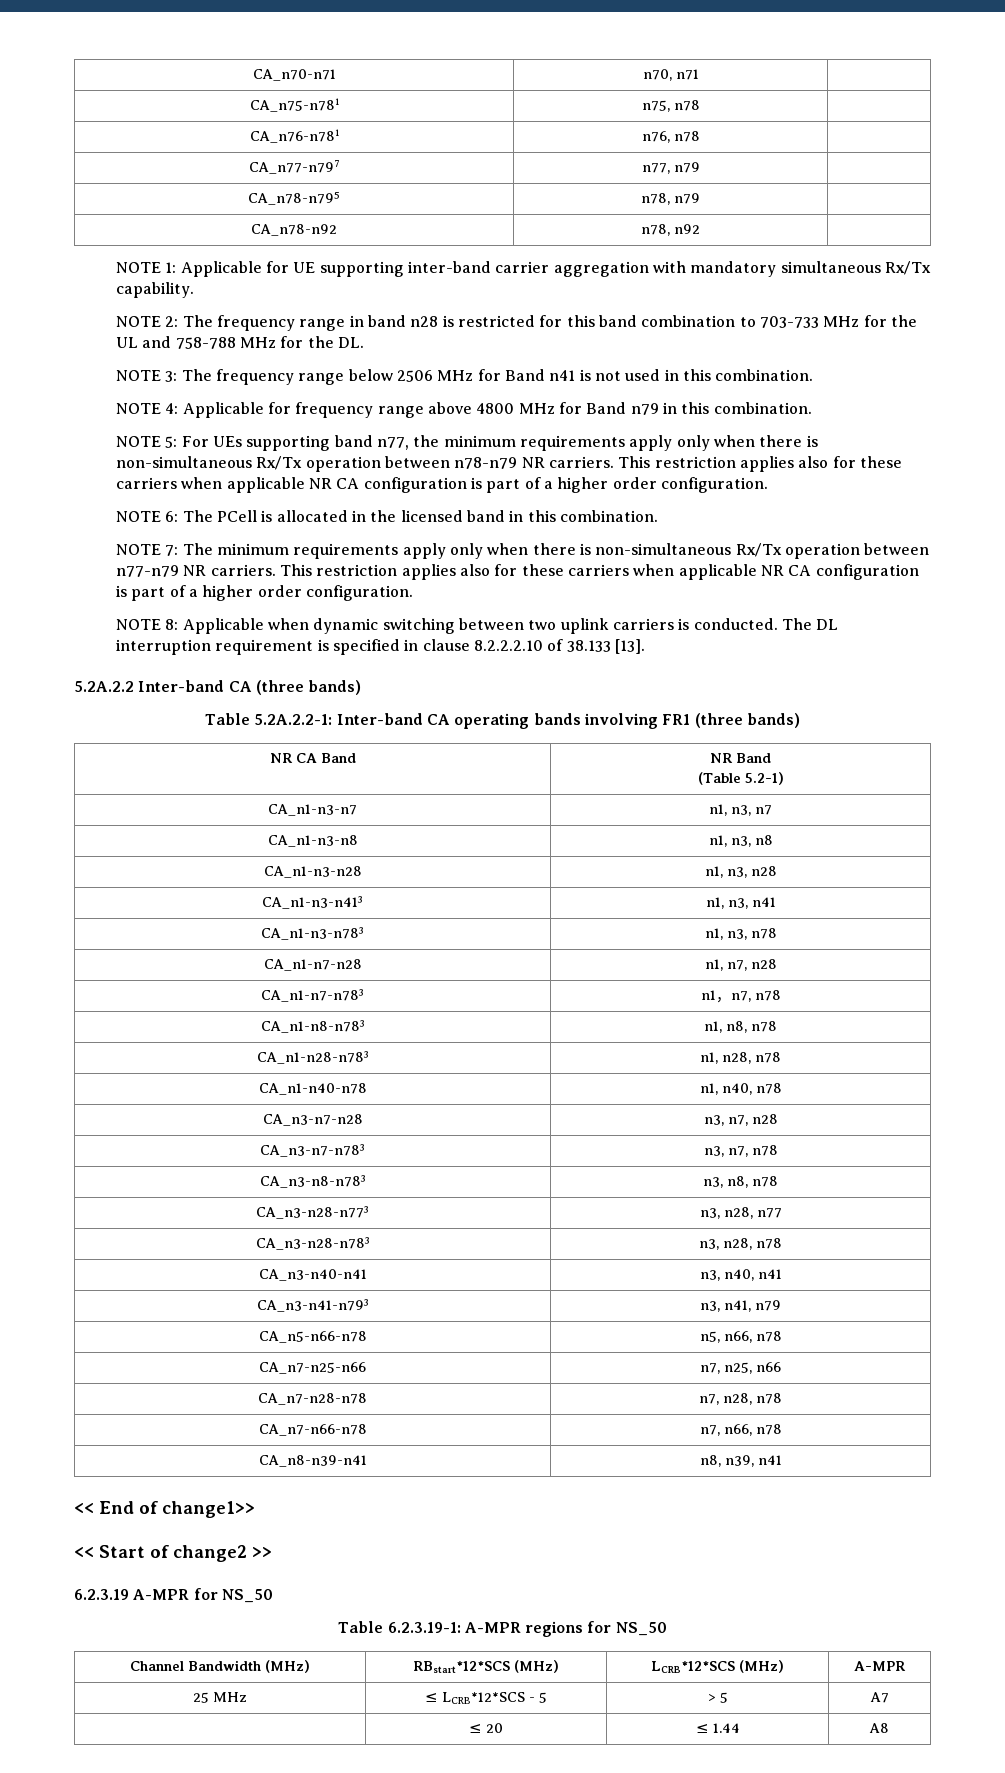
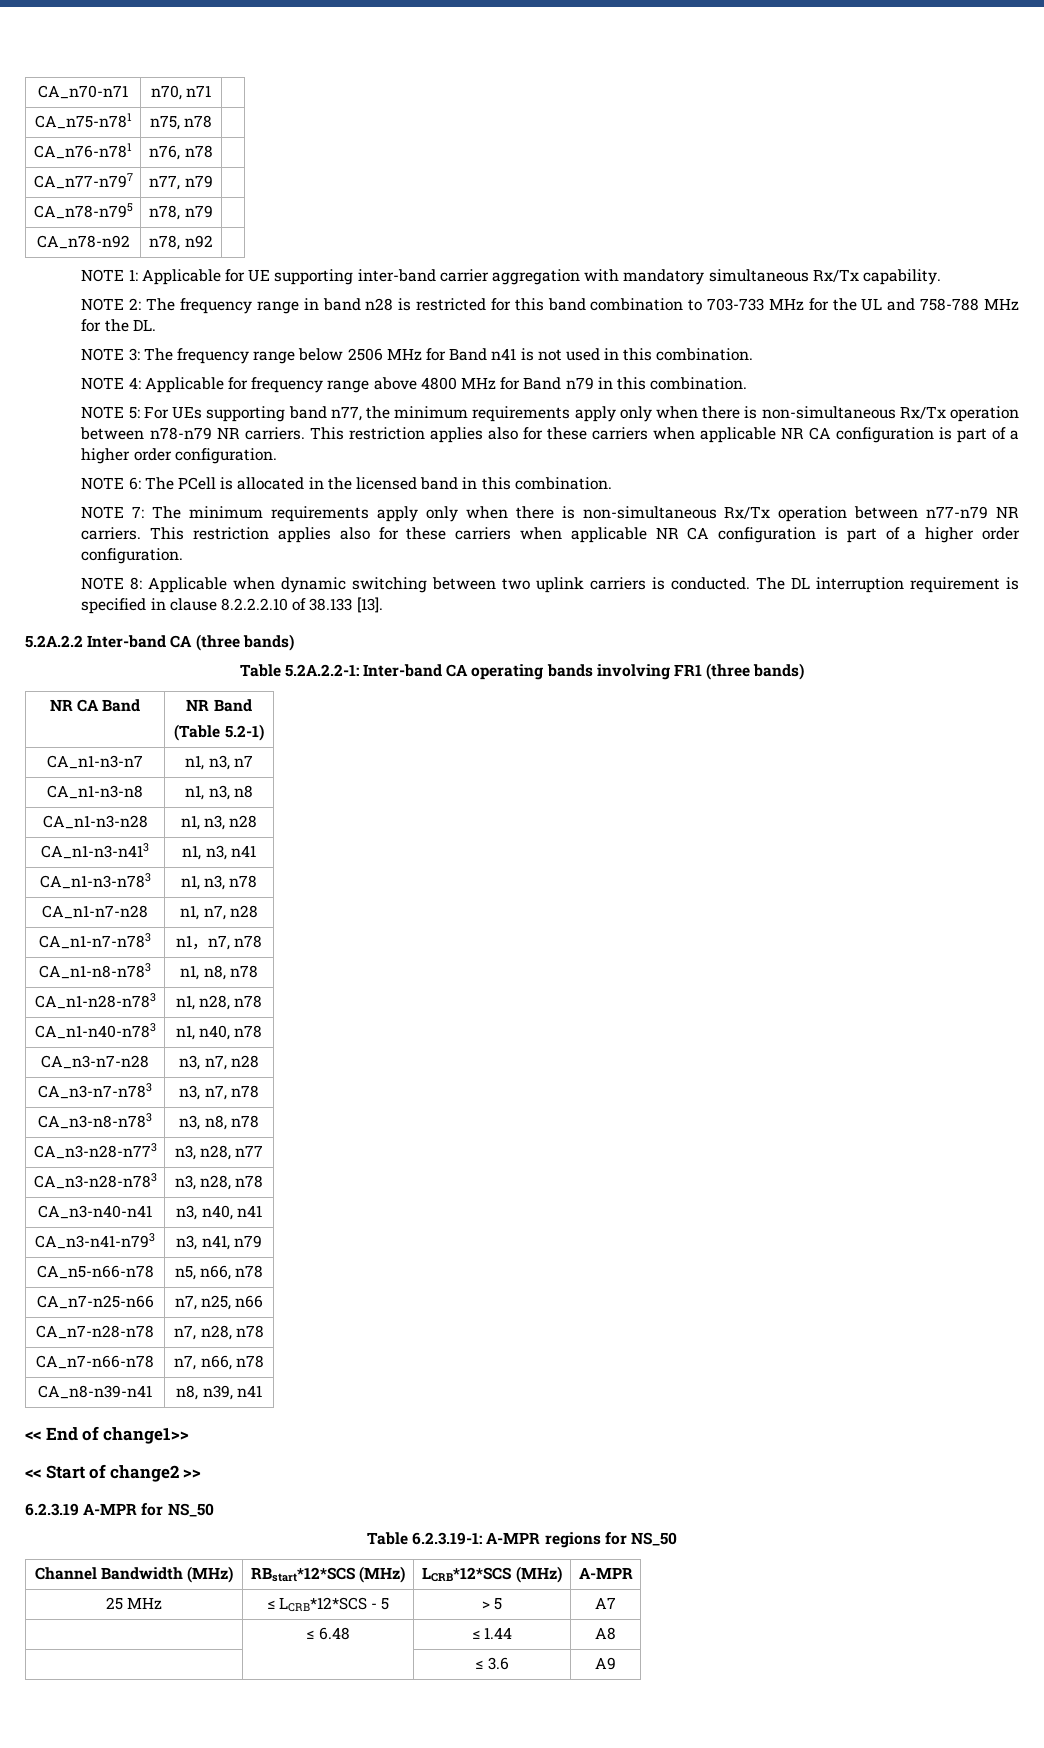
- CA_n1-n40-n78 | n1, n40, n78
+ CA_n1-n40-n783 | n1, n40, n78
- | ≤ 20 | ≤ 1.44 | A8
+ | ≤ 6.48 | ≤ 1.44 | A8
+ | | ≤ 3.6 | A9

